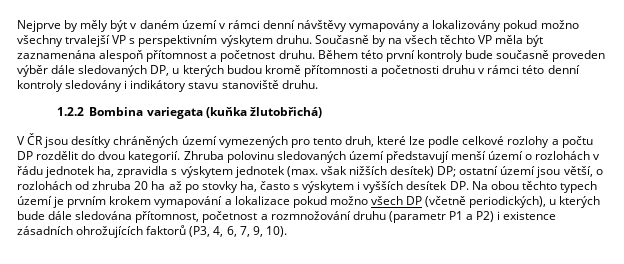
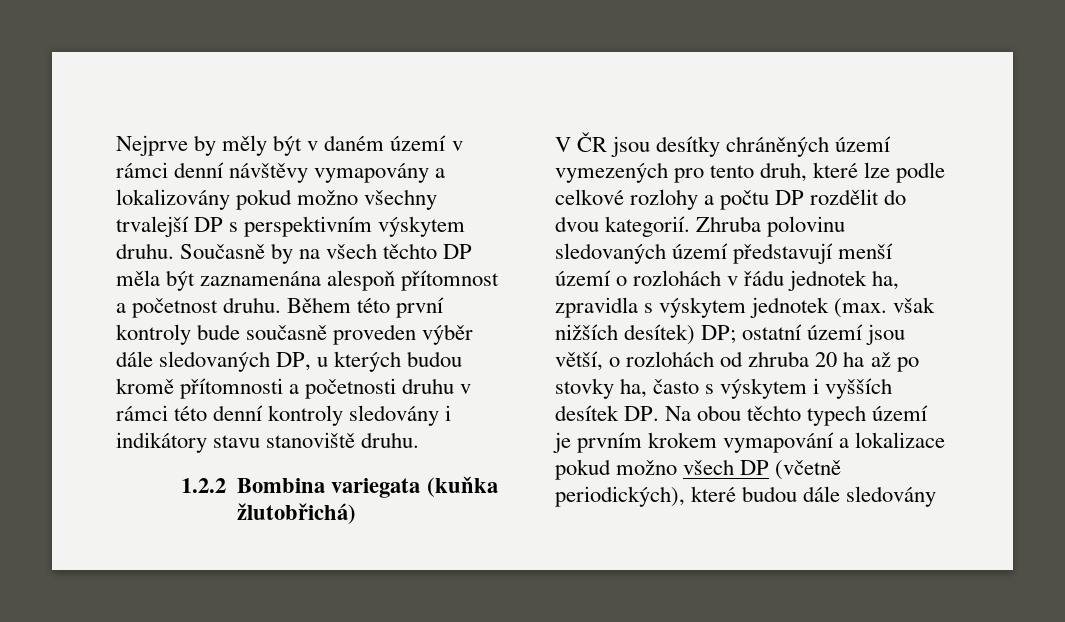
- Nejprve by měly být v daném území v rámci denní návštěvy vymapovány a lokalizovány pokud možno všechny trvalejší VP s perspektivním výskytem druhu.
+ Nejprve by měly být v daném území v rámci denní návštěvy vymapovány a lokalizovány pokud možno všechny trvalejší DP s perspektivním výskytem druhu.
- Současně by na všech těchto VP měla být zaznamenána alespoň přítomnost a početnost druhu.
+ Současně by na všech těchto DP měla být zaznamenána alespoň přítomnost a početnost druhu.
- Zhruba polovinu sledovaných území představují menší území o rozlohách v řádu jednotek ha, zpravidla s výskytem jednotek (max. však nižších desítek) DP; ostatní území jsou větší, o rozlohách od zhruba 20 ha až po stovky ha, často s výskytem i vyšších desítek DP. Na obou těchto typech území je prvním krokem vymapování a lokalizace pokud možno všech DP (včetně periodických), u kterých bude dále sledována přítomnost, početnost a rozmnožování druhu (parametr P1 a P2) i existence zásadních ohrožujících faktorů (P3, 4, 6, 7, 9, 10).
+ Zhruba polovinu sledovaných území představují menší území o rozlohách v řádu jednotek ha, zpravidla s výskytem jednotek (max. však nižších desítek) DP; ostatní území jsou větší, o rozlohách od zhruba 20 ha až po stovky ha, často s výskytem i vyšších desítek DP. Na obou těchto typech území je prvním krokem vymapování a lokalizace pokud možno všech DP (včetně periodických), které budou dále sledovány

